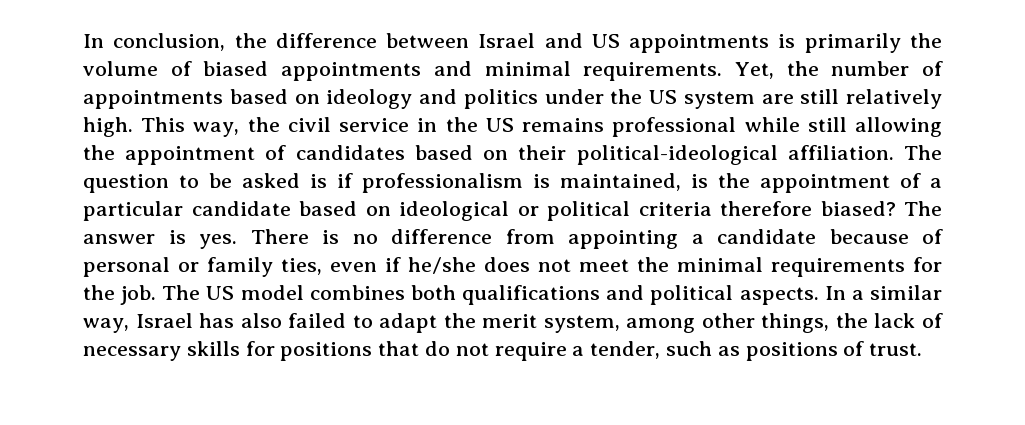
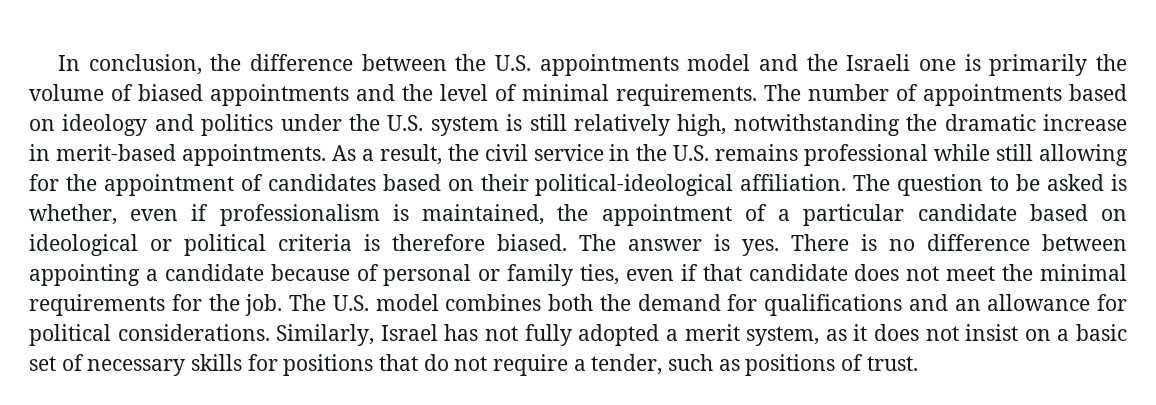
- In conclusion, the difference between Israel and US appointments is primarily the volume of biased appointments and minimal requirements. Yet, the number of appointments based on ideology and politics under the US system are still relatively high. This way, the civil service in the US remains professional while still allowing the appointment of candidates based on their political-ideological affiliation.
+ In conclusion, the difference between the U.S. appointments model and the Israeli one is primarily the volume of biased appointments and the level of minimal requirements. The number of appointments based on ideology and politics under the U.S. system is still relatively high, notwithstanding the dramatic increase in merit-based appointments. As a result, the civil service in the U.S. remains professional while still allowing for the appointment of candidates based on their political-ideological affiliation.
- The question to be asked is if professionalism is maintained, is the appointment of a particular candidate based on ideological or political criteria therefore biased?
+ The question to be asked is whether, even if professionalism is maintained, the appointment of a particular candidate based on ideological or political criteria is therefore biased.
- There is no difference from appointing a candidate because of personal or family ties, even if he/she does not meet the minimal requirements for the job.
+ There is no difference between appointing a candidate because of personal or family ties, even if that candidate does not meet the minimal requirements for the job.
- The US model combines both qualifications and political aspects. In a similar way, Israel has also failed to adapt the merit system, among other things, the lack of necessary skills for positions that do not require a tender, such as positions of trust.
+ The U.S. model combines both the demand for qualifications and an allowance for political considerations. Similarly, Israel has not fully adopted a merit system, as it does not insist on a basic set of necessary skills for positions that do not require a tender, such as positions of trust.

